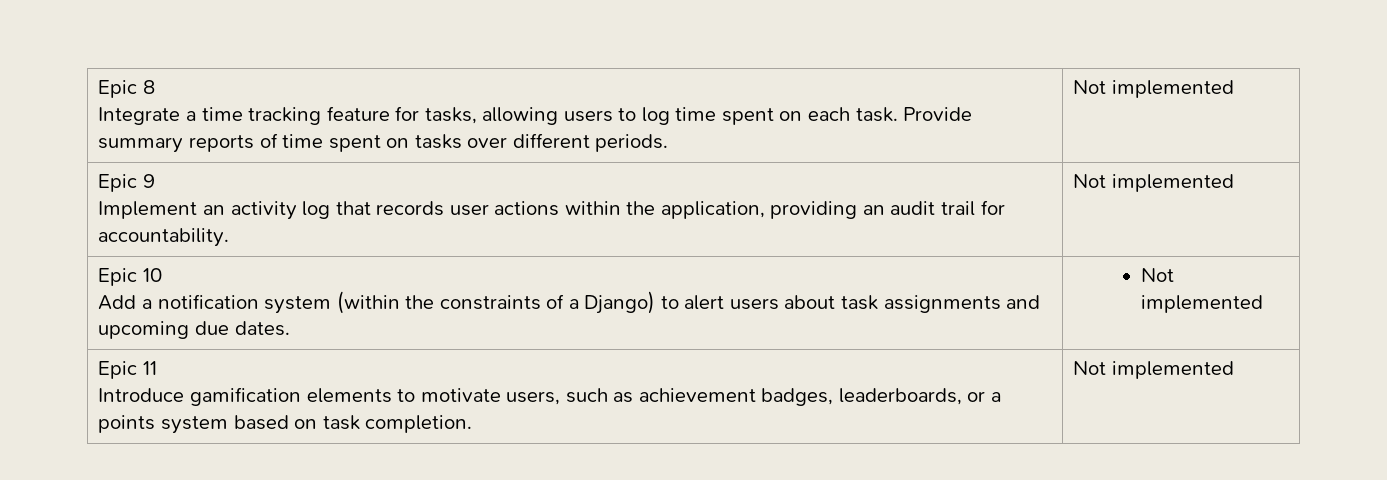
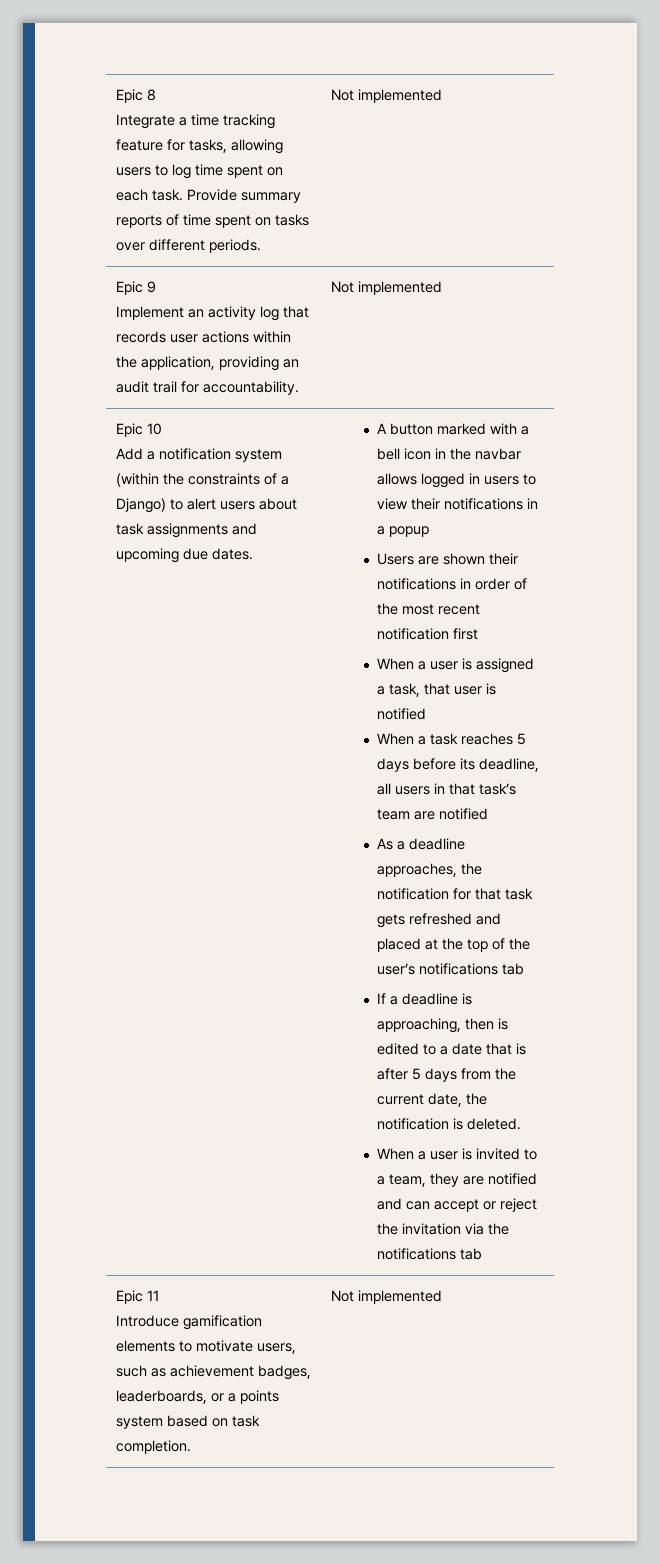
- Add a notification system (within the constraints of a Django) to alert users about task assignments and upcoming due dates. | Not implemented
+ Add a notification system (within the constraints of a Django) to alert users about task assignments and upcoming due dates. | A button marked with a bell icon in the navbar allows logged in users to view their notifications in a popup
+ Users are shown their notifications in order of the most recent notification first
+ When a user is assigned a task, that user is notified
+ When a task reaches 5 days before its deadline, all users in that task’s team are notified
+ As a deadline approaches, the notification for that task gets refreshed and placed at the top of the user’s notifications tab
+ If a deadline is approaching, then is edited to a date that is after 5 days from the current date, the notification is deleted.
+ When a user is invited to a team, they are notified and can accept or reject the invitation via the notifications tab

